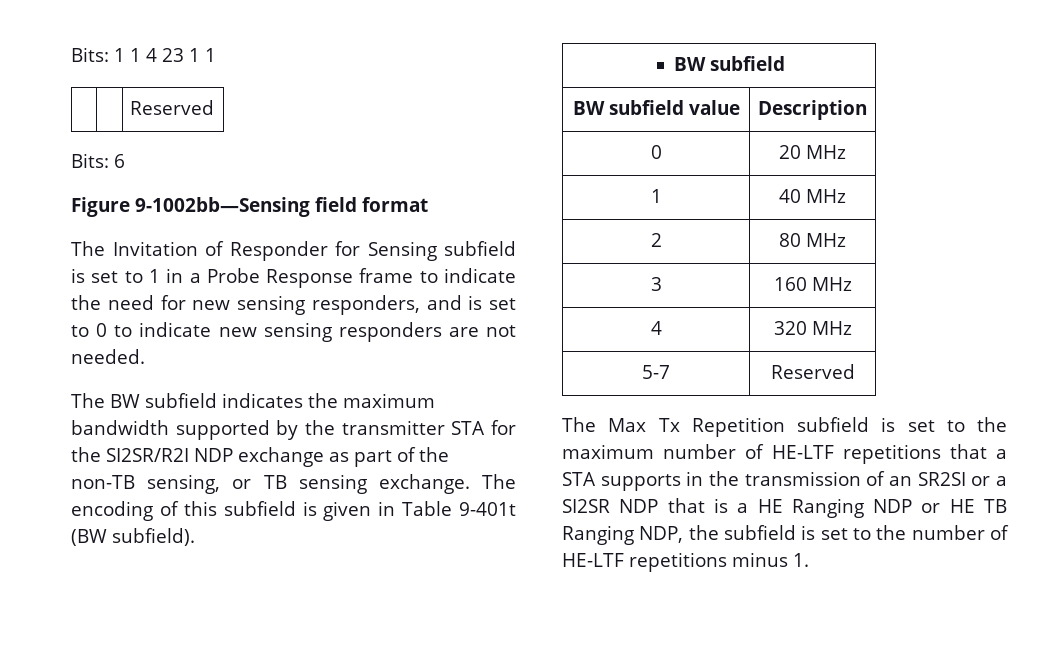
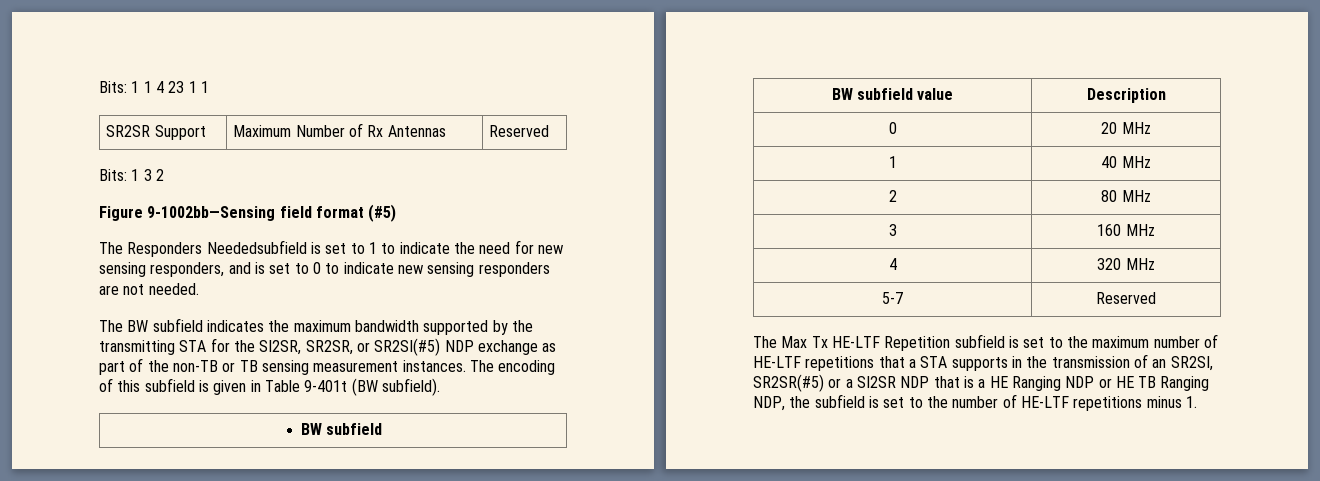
- | | Reserved
+ SR2SR Support | Maximum Number of Rx Antennas | Reserved
- Bits: 6
+ Bits: 1 3 2
- Figure 9-1002bb—Sensing field format
- The Invitation of Responder for Sensing subfield is set to 1 in a Probe Response frame to indicate the need for new sensing responders, and is set to 0 to indicate new sensing responders are not needed.
+ Figure 9-1002bb—Sensing field format (#5)
+ The Responders Neededsubfield is set to 1 to indicate the need for new sensing responders, and is set to 0 to indicate new sensing responders are not needed.
- The BW subfield indicates the maximum bandwidth supported by the transmitter STA for the SI2SR/R2I NDP exchange as part of the non-TB sensing, or TB sensing exchange.
+ The BW subfield indicates the maximum bandwidth supported by the transmitting STA for the SI2SR, SR2SR, or SR2SI(#5) NDP exchange as part of the non-TB or TB sensing measurement instances.
- The Max Tx Repetition subfield is set to the maximum number of HE-LTF repetitions that a STA supports in the transmission of an SR2SI or a SI2SR NDP that is a HE Ranging NDP or HE TB Ranging NDP, the subfield is set to the number of HE-LTF repetitions minus 1.
+ The Max Tx HE-LTF Repetition subfield is set to the maximum number of HE-LTF repetitions that a STA supports in the transmission of an SR2SI, SR2SR(#5) or a SI2SR NDP that is a HE Ranging NDP or HE TB Ranging NDP, the subfield is set to the number of HE-LTF repetitions minus 1.

